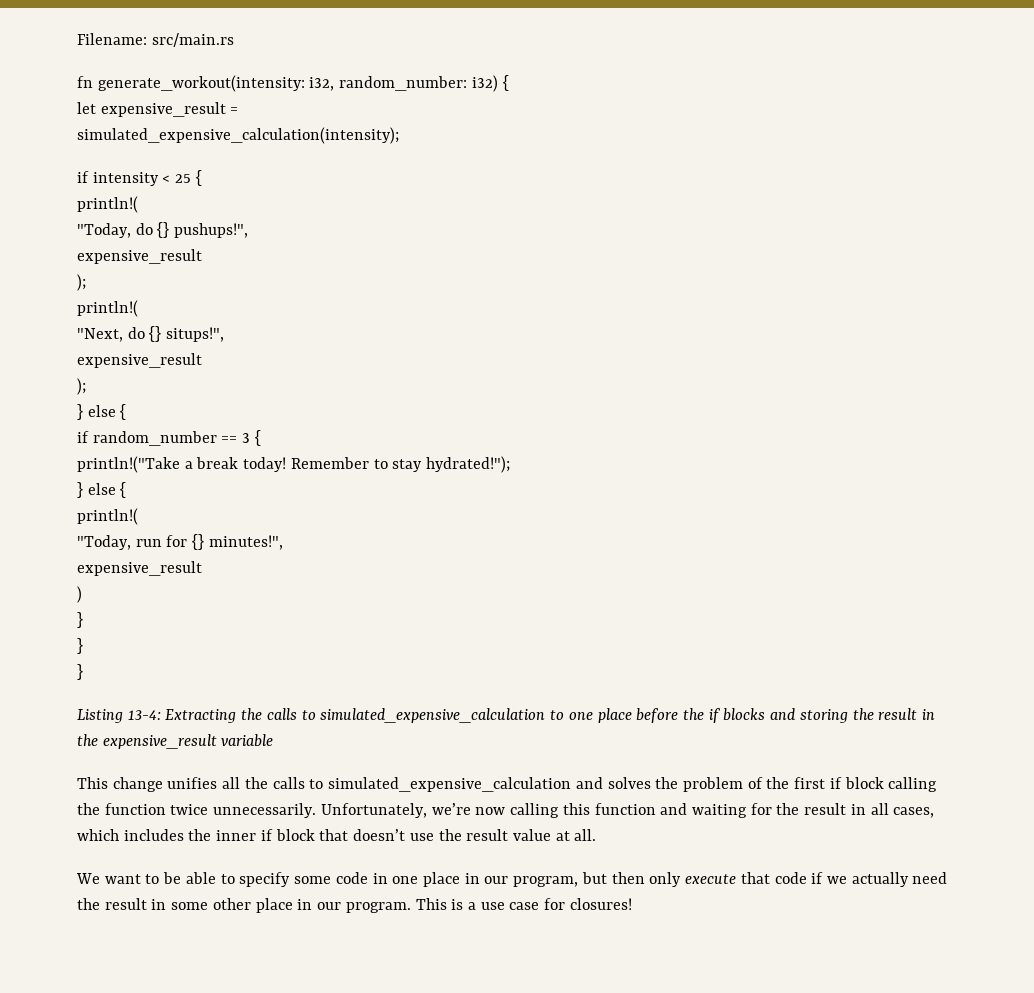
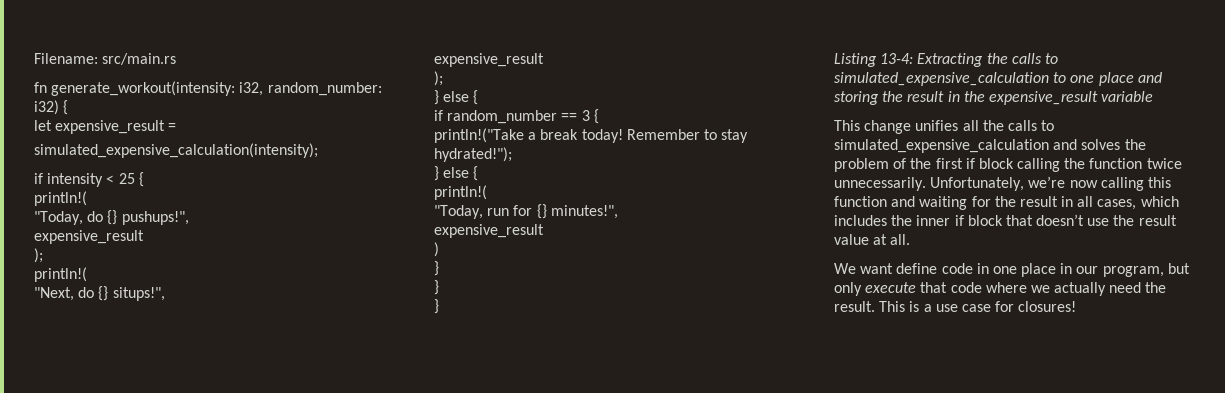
- Listing 13-4: Extracting the calls to simulated_expensive_calculation to one place before the if blocks and storing the result in the expensive_result variable
+ Listing 13-4: Extracting the calls to simulated_expensive_calculation to one place and storing the result in the expensive_result variable
- We want to be able to specify some code in one place in our program, but then only execute that code if we actually need the result in some other place in our program.
+ We want define code in one place in our program, but only execute that code where we actually need the result.

